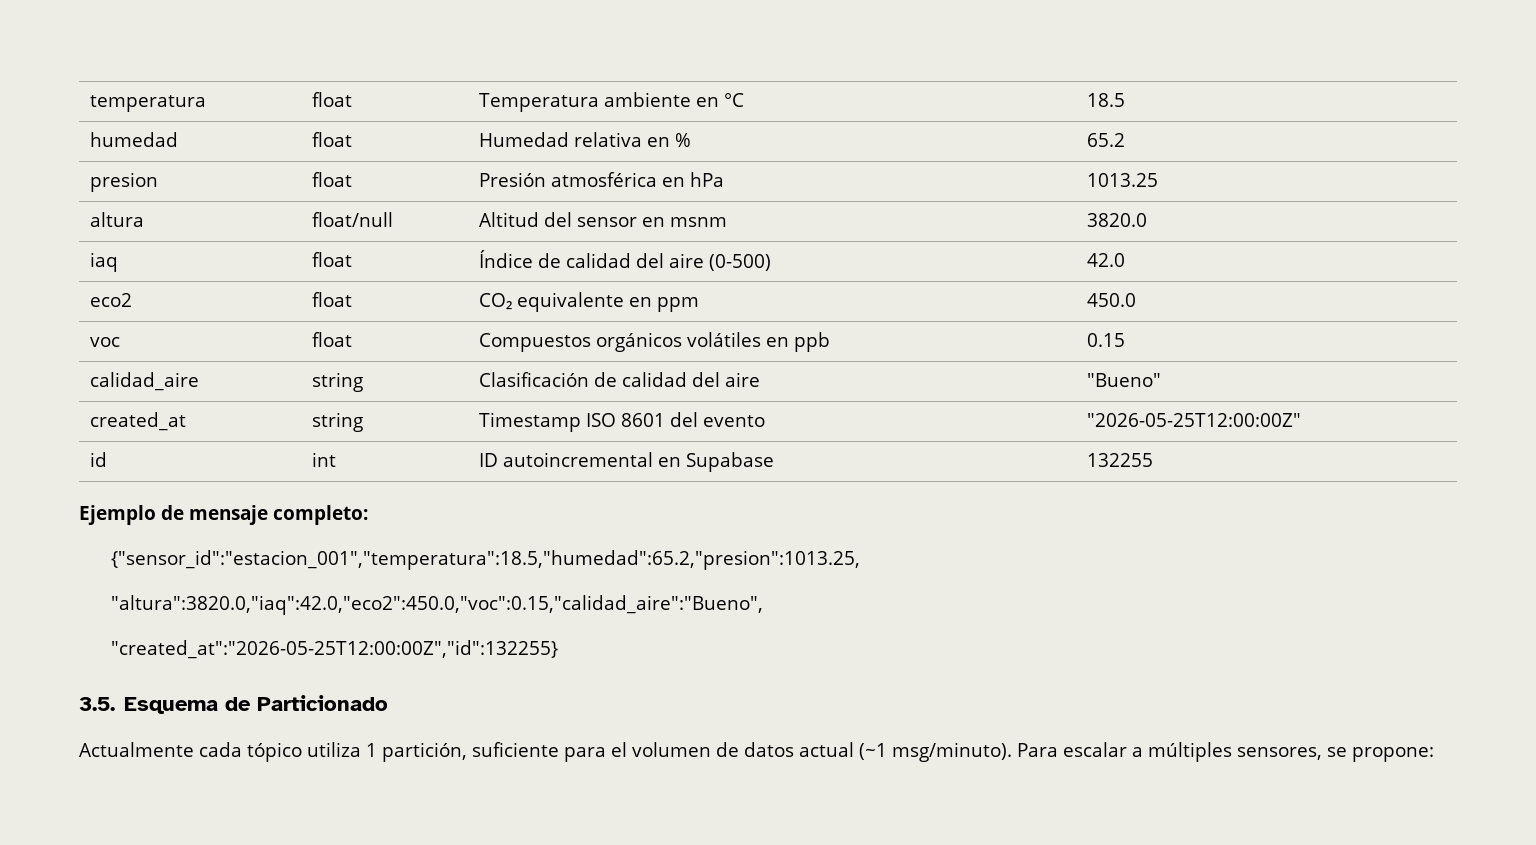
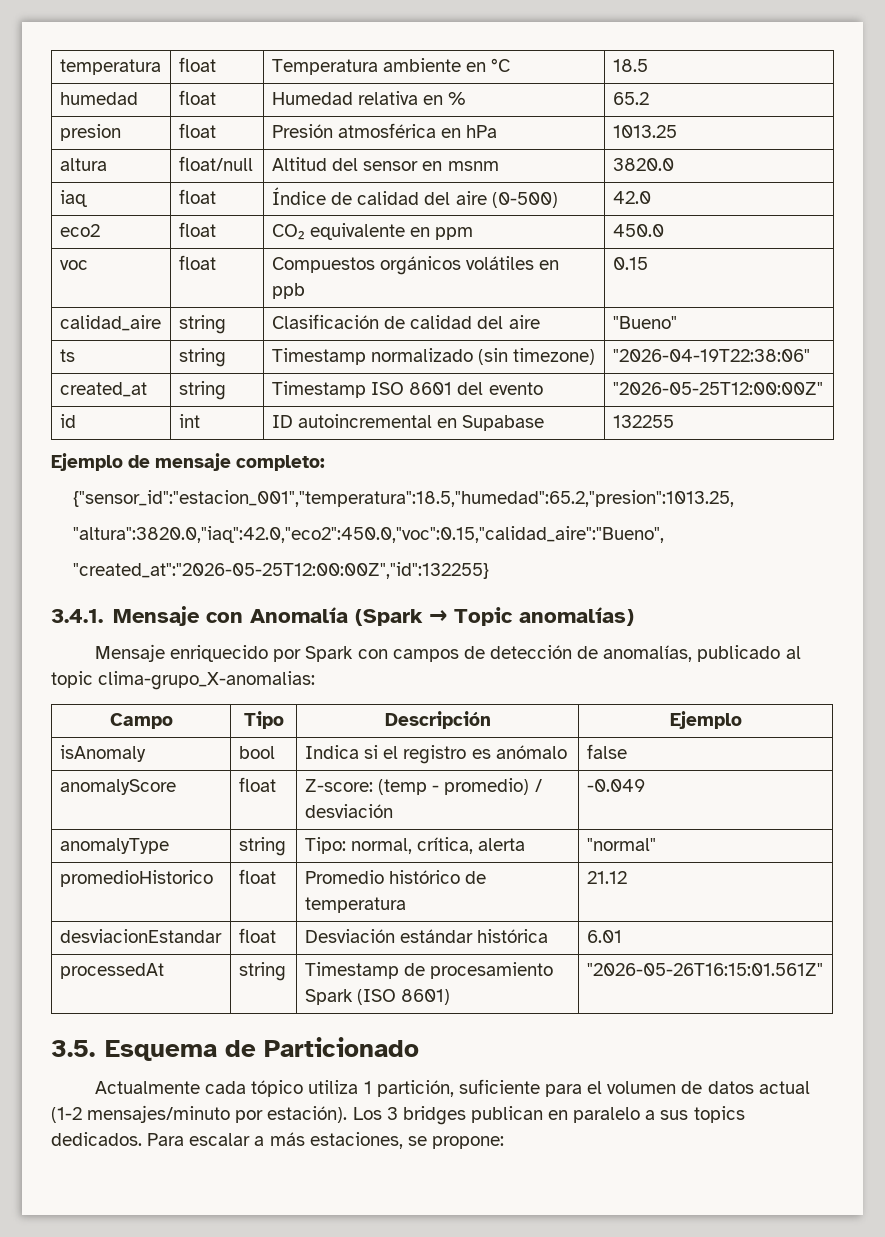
+ ts | string | Timestamp normalizado (sin timezone) | "2026-04-19T22:38:06"
+ 3.4.1. Mensaje con Anomalía (Spark → Topic anomalías)
+ Mensaje enriquecido por Spark con campos de detección de anomalías, publicado al topic clima-grupo_X-anomalias:
+ Campo | Tipo | Descripción | Ejemplo
+ isAnomaly | bool | Indica si el registro es anómalo | false
+ anomalyScore | float | Z-score: (temp - promedio) / desviación | -0.049
+ anomalyType | string | Tipo: normal, crítica, alerta | "normal"
+ promedioHistorico | float | Promedio histórico de temperatura | 21.12
+ desviacionEstandar | float | Desviación estándar histórica | 6.01
+ processedAt | string | Timestamp de procesamiento Spark (ISO 8601) | "2026-05-26T16:15:01.561Z"
- Actualmente cada tópico utiliza 1 partición, suficiente para el volumen de datos actual (~1 msg/minuto).
+ Actualmente cada tópico utiliza 1 partición, suficiente para el volumen de datos actual (1-2 mensajes/minuto por estación). Los 3 bridges publican en paralelo a sus topics dedicados.
- Para escalar a múltiples sensores, se propone:
+ Para escalar a más estaciones, se propone:

